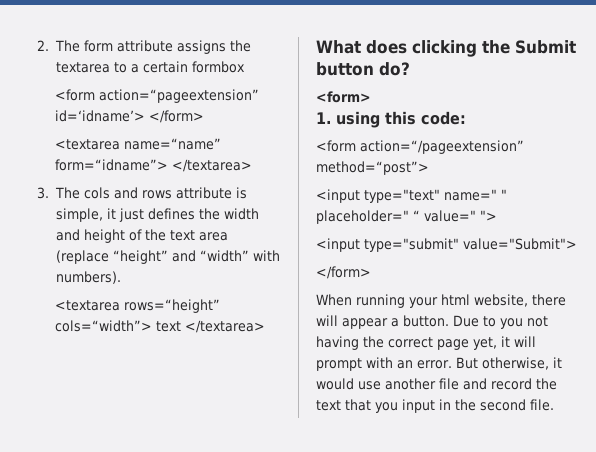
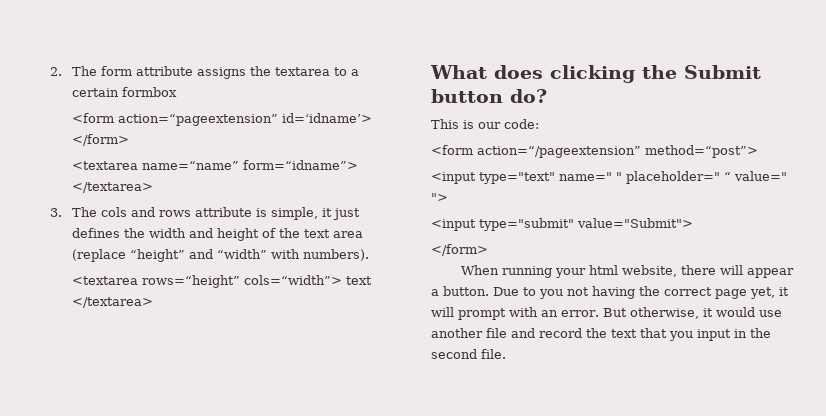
- <form>
- 1. using this code:
+ This is our code:

